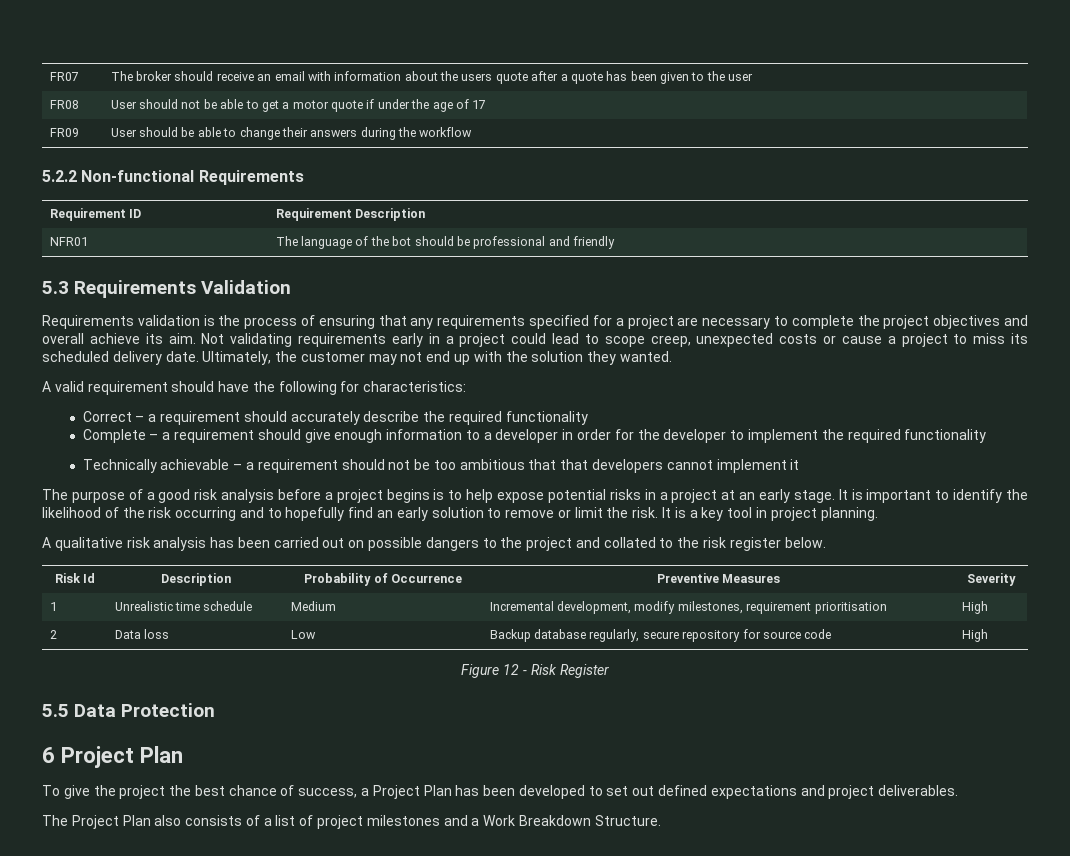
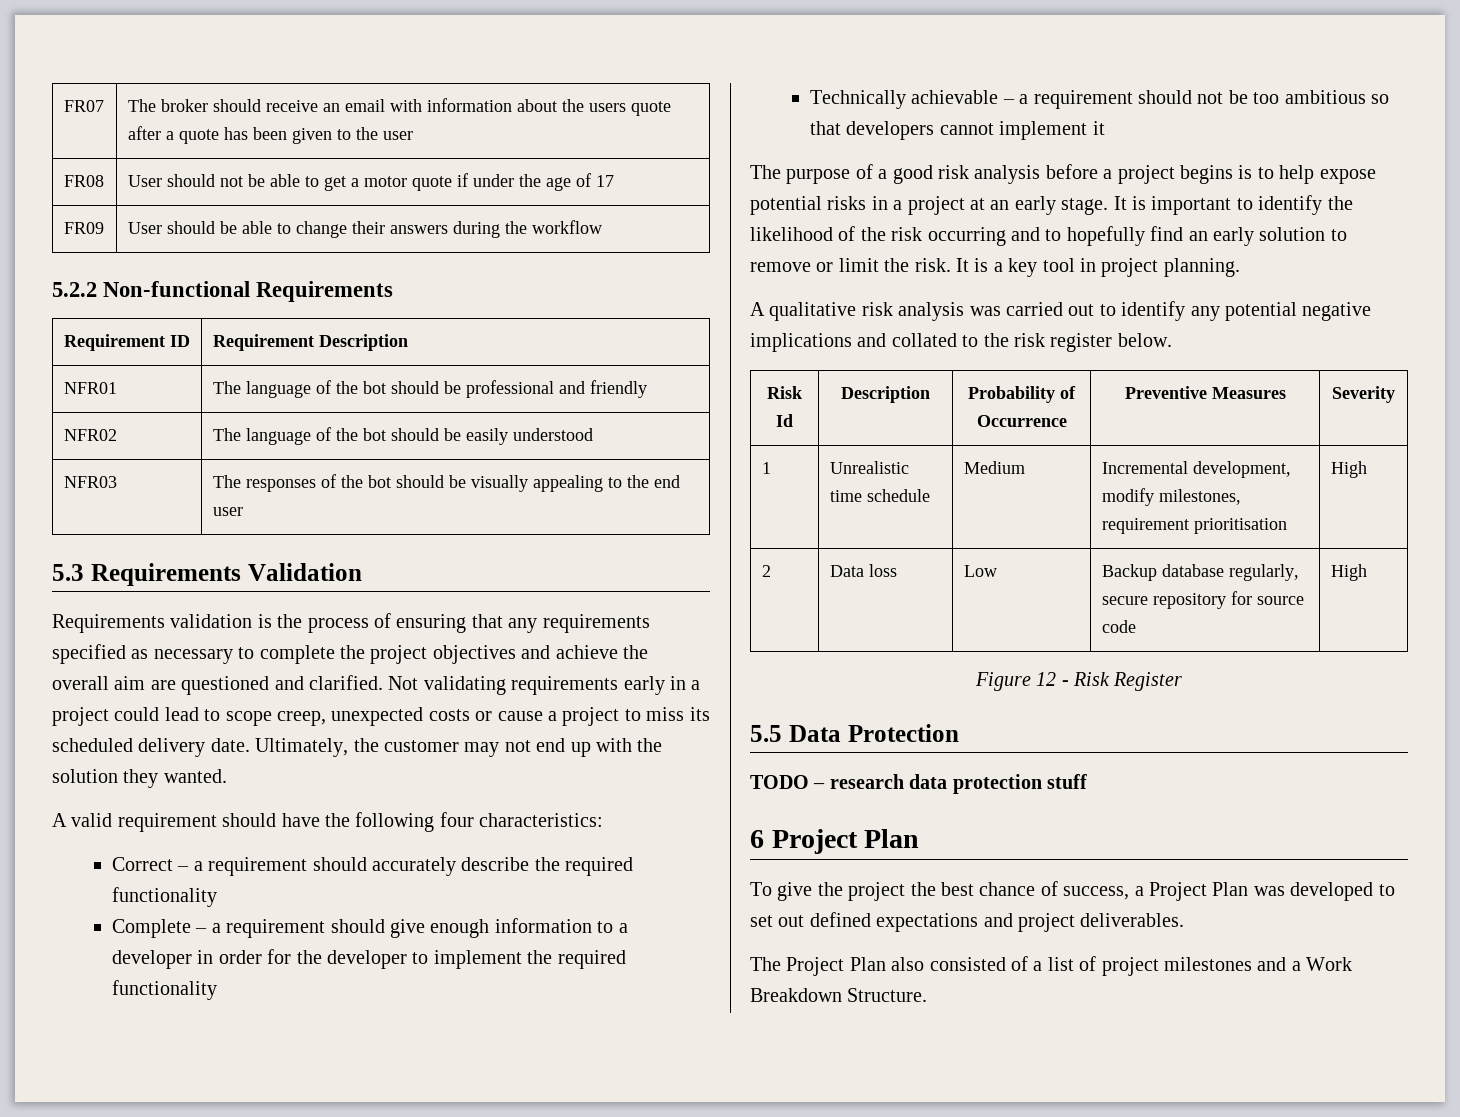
+ NFR02 | The language of the bot should be easily understood
+ NFR03 | The responses of the bot should be visually appealing to the end user
- Requirements validation is the process of ensuring that any requirements specified for a project are necessary to complete the project objectives and overall achieve its aim.
+ Requirements validation is the process of ensuring that any requirements specified as necessary to complete the project objectives and achieve the overall aim are questioned and clarified.
- A valid requirement should have the following for characteristics:
+ A valid requirement should have the following four characteristics:
- Technically achievable – a requirement should not be too ambitious that that developers cannot implement it
+ Technically achievable – a requirement should not be too ambitious so that developers cannot implement it
- A qualitative risk analysis has been carried out on possible dangers to the project and collated to the risk register below.
+ A qualitative risk analysis was carried out to identify any potential negative implications and collated to the risk register below.
+ TODO – research data protection stuff
- To give the project the best chance of success, a Project Plan has been developed to set out defined expectations and project deliverables.
+ To give the project the best chance of success, a Project Plan was developed to set out defined expectations and project deliverables.
- The Project Plan also consists of a list of project milestones and a Work Breakdown Structure.
+ The Project Plan also consisted of a list of project milestones and a Work Breakdown Structure.

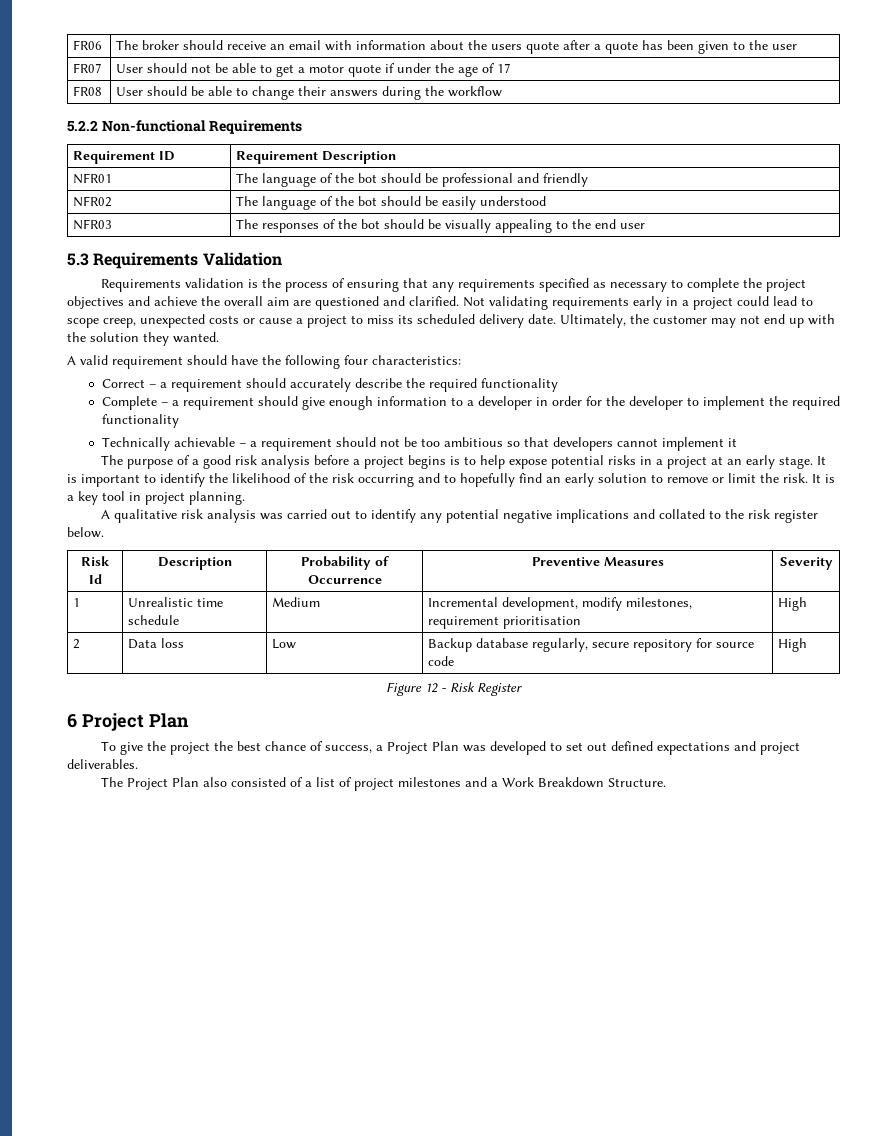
- FR07 | The broker should receive an email with information about the users quote after a quote has been given to the user
+ FR06 | The broker should receive an email with information about the users quote after a quote has been given to the user
- FR08 | User should not be able to get a motor quote if under the age of 17
+ FR07 | User should not be able to get a motor quote if under the age of 17
- FR09 | User should be able to change their answers during the workflow
+ FR08 | User should be able to change their answers during the workflow
- 5.5 Data Protection
- TODO – research data protection stuff

